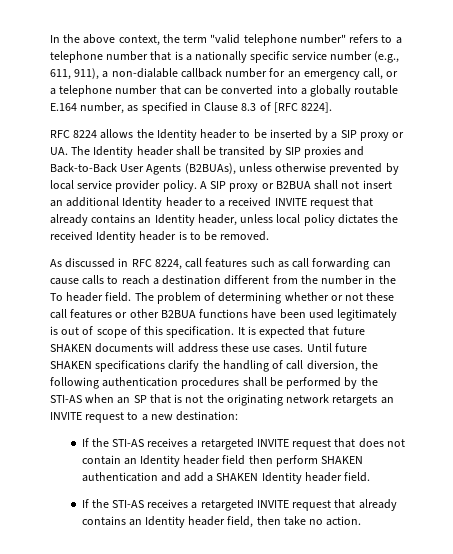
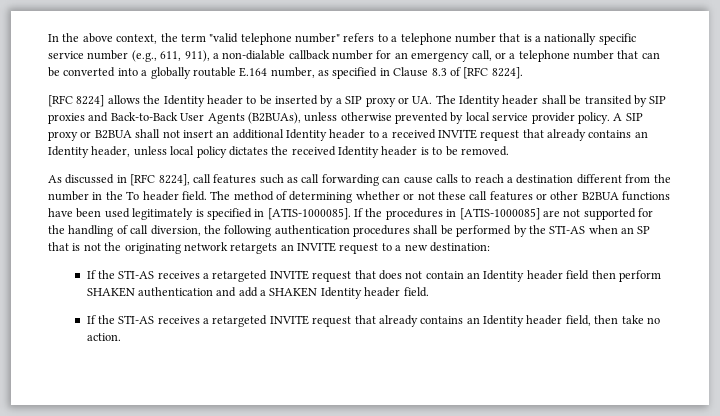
- RFC 8224 allows the Identity header to be inserted by a SIP proxy or UA. The Identity header shall be transited by SIP proxies and Back-to-Back User Agents (B2BUAs), unless otherwise prevented by local service provider policy.
+ [RFC 8224] allows the Identity header to be inserted by a SIP proxy or UA. The Identity header shall be transited by SIP proxies and Back-to-Back User Agents (B2BUAs), unless otherwise prevented by local service provider policy.
- As discussed in RFC 8224, call features such as call forwarding can cause calls to reach a destination different from the number in the To header field.
+ As discussed in [RFC 8224], call features such as call forwarding can cause calls to reach a destination different from the number in the To header field.
- The problem of determining whether or not these call features or other B2BUA functions have been used legitimately is out of scope of this specification. It is expected that future SHAKEN documents will address these use cases. Until future SHAKEN specifications clarify the handling of call diversion, the following authentication procedures shall be performed by the STI-AS when an SP that is not the originating network retargets an INVITE request to a new destination:
+ The method of determining whether or not these call features or other B2BUA functions have been used legitimately is specified in [ATIS-1000085]. If the procedures in [ATIS-1000085] are not supported for the handling of call diversion, the following authentication procedures shall be performed by the STI-AS when an SP that is not the originating network retargets an INVITE request to a new destination:

